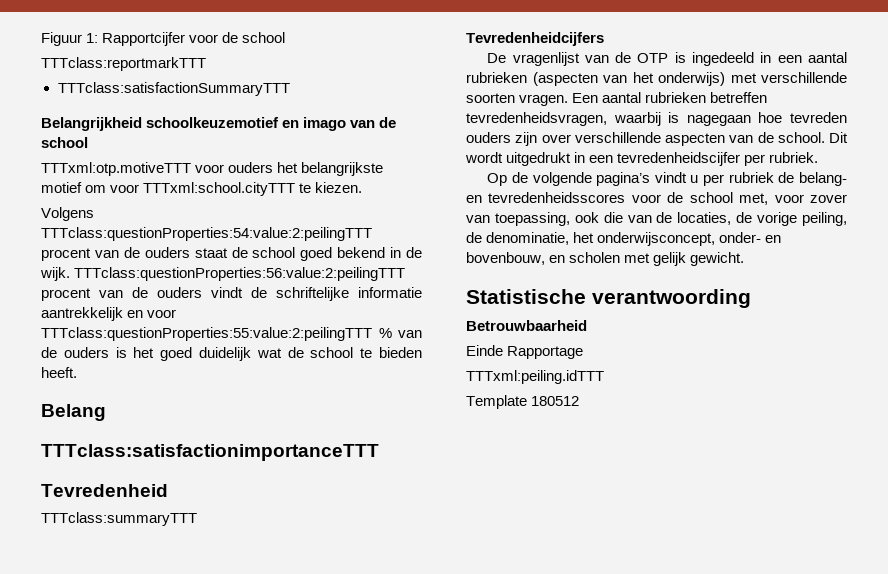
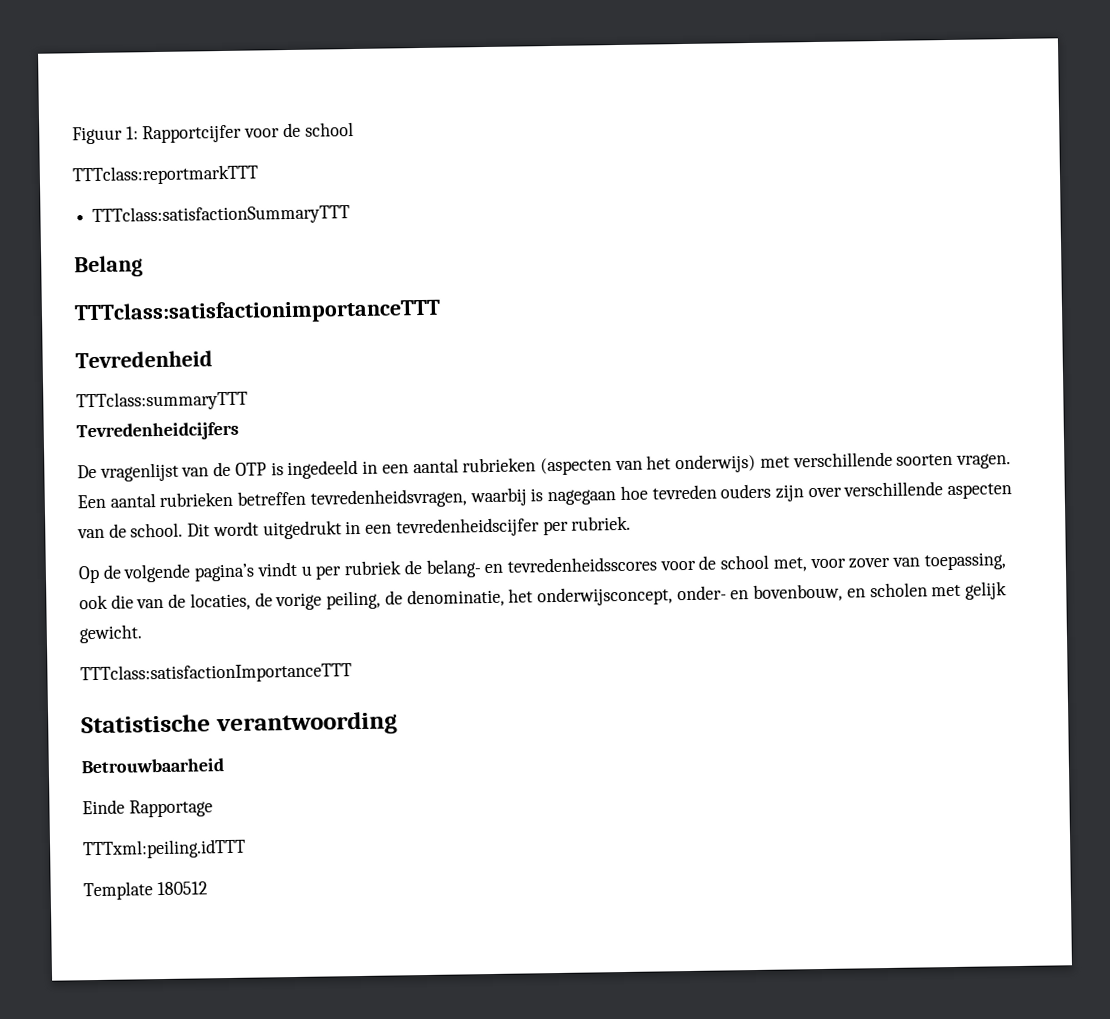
- Belangrijkheid schoolkeuzemotief en imago van de school
- TTTxml:otp.motiveTTT voor ouders het belangrijkste motief om voor TTTxml:school.cityTTT te kiezen.
- Volgens TTTclass:questionProperties:54:value:2:peilingTTT procent van de ouders staat de school goed bekend in de wijk. TTTclass:questionProperties:56:value:2:peilingTTT procent van de ouders vindt de schriftelijke informatie aantrekkelijk en voor TTTclass:questionProperties:55:value:2:peilingTTT % van de ouders is het goed duidelijk wat de school te bieden heeft.
+ TTTclass:satisfactionImportanceTTT

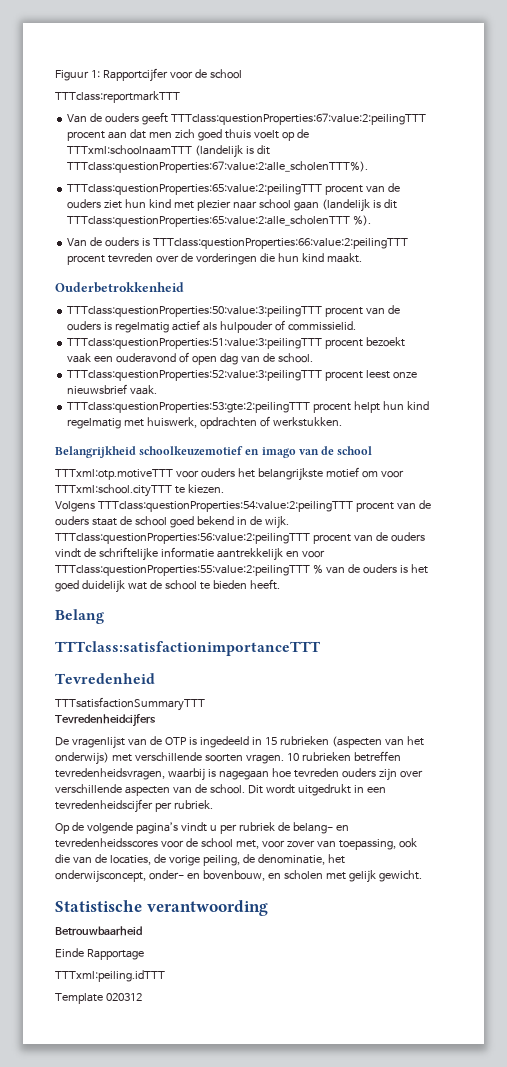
- TTTclass:satisfactionSummaryTTT
+ Van de ouders geeft TTTclass:questionProperties:67:value:2:peilingTTT procent aan dat men zich goed thuis voelt op de TTTxml:schoolnaamTTT (landelijk is dit TTTclass:questionProperties:67:value:2:alle_scholenTTT%).
+ TTTclass:questionProperties:65:value:2:peilingTTT procent van de ouders ziet hun kind met plezier naar school gaan (landelijk is dit TTTclass:questionProperties:65:value:2:alle_scholenTTT %).
+ Van de ouders is TTTclass:questionProperties:66:value:2:peilingTTT procent tevreden over de vorderingen die hun kind maakt.
+ Ouderbetrokkenheid
+ TTTclass:questionProperties:50:value:3:peilingTTT procent van de ouders is regelmatig actief als hulpouder of commissielid.
+ TTTclass:questionProperties:51:value:3:peilingTTT procent bezoekt vaak een ouderavond of open dag van de school.
+ TTTclass:questionProperties:52:value:3:peilingTTT procent leest onze nieuwsbrief vaak.
+ TTTclass:questionProperties:53:gte:2:peilingTTT procent helpt hun kind regelmatig met huiswerk, opdrachten of werkstukken.
+ Belangrijkheid schoolkeuzemotief en imago van de school
+ TTTxml:otp.motiveTTT voor ouders het belangrijkste motief om voor TTTxml:school.cityTTT te kiezen.
+ Volgens TTTclass:questionProperties:54:value:2:peilingTTT procent van de ouders staat de school goed bekend in de wijk. TTTclass:questionProperties:56:value:2:peilingTTT procent van de ouders vindt de schriftelijke informatie aantrekkelijk en voor TTTclass:questionProperties:55:value:2:peilingTTT % van de ouders is het goed duidelijk wat de school te bieden heeft.
- TTTclass:summaryTTT
+ TTTsatisfactionSummaryTTT
- De vragenlijst van de OTP is ingedeeld in een aantal rubrieken (aspecten van het onderwijs) met verschillende soorten vragen.
+ De vragenlijst van de OTP is ingedeeld in 15 rubrieken (aspecten van het onderwijs) met verschillende soorten vragen.
- Een aantal rubrieken betreffen tevredenheidsvragen, waarbij is nagegaan hoe tevreden ouders zijn over verschillende aspecten van de school.
+ 10 rubrieken betreffen tevredenheidsvragen, waarbij is nagegaan hoe tevreden ouders zijn over verschillende aspecten van de school.
- TTTclass:satisfactionImportanceTTT
- Template 180512
+ Template 020312

